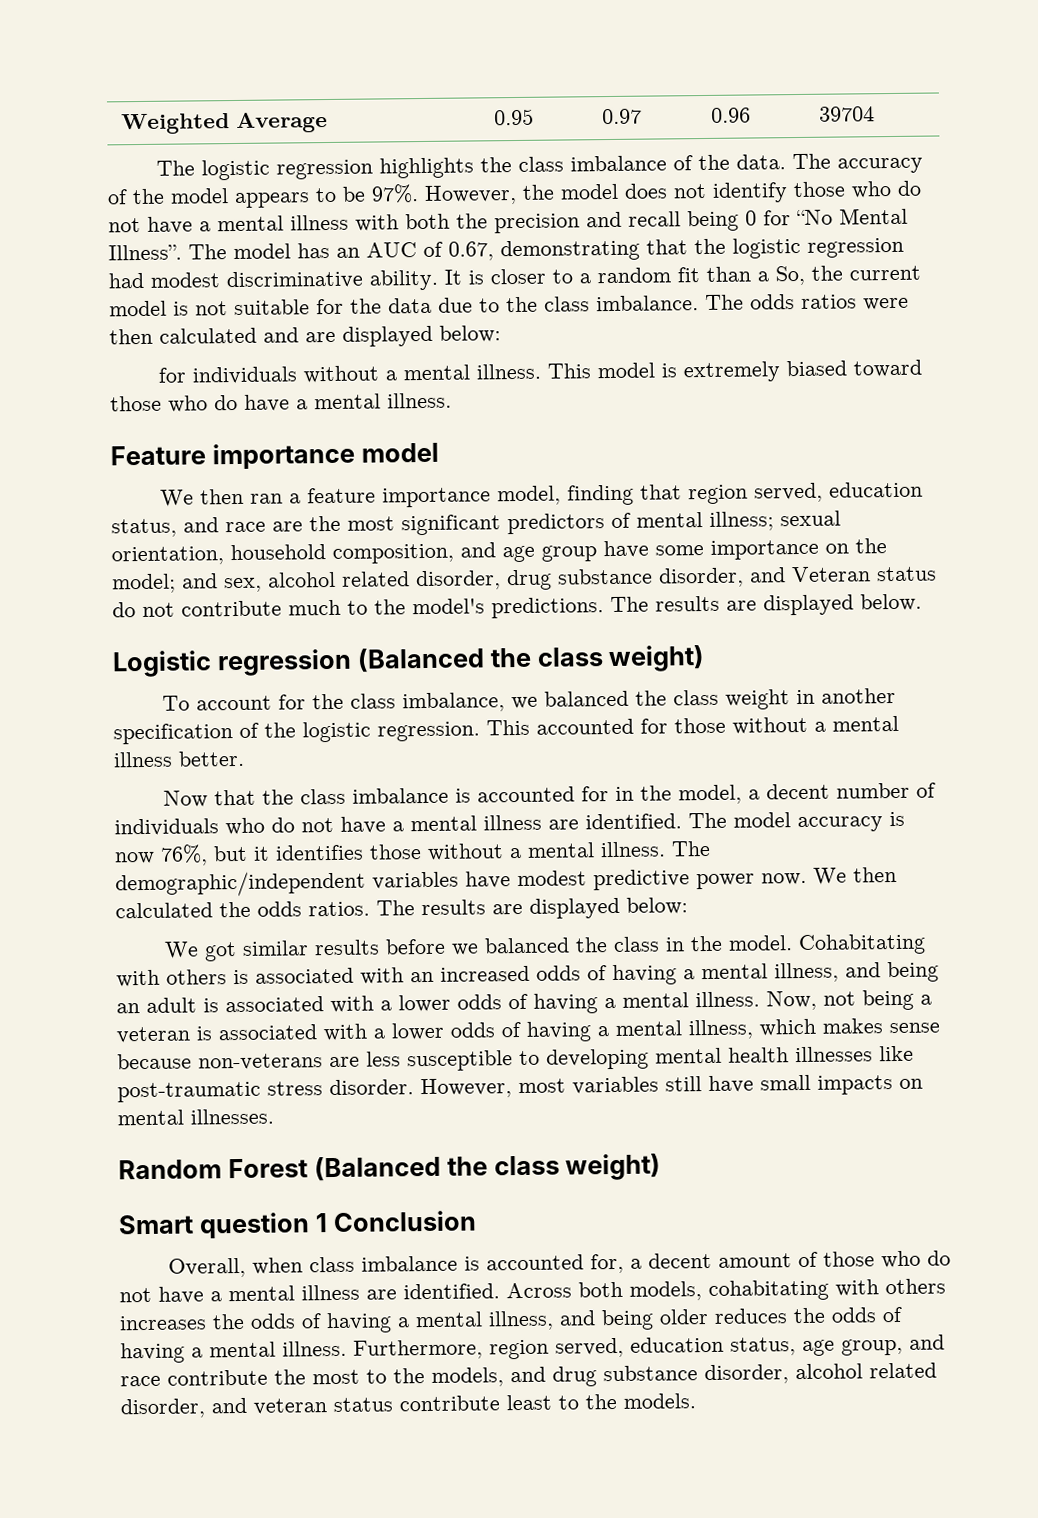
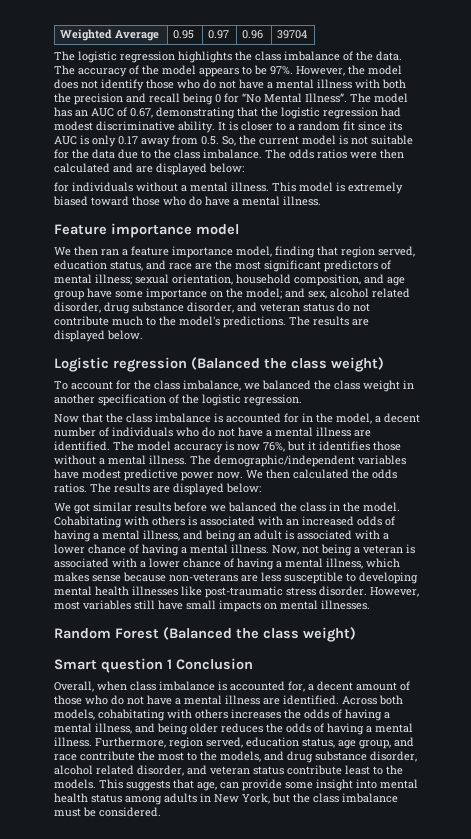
- It is closer to a random fit than a So, the current model is not suitable for the data due to the class imbalance.
+ It is closer to a random fit since its AUC is only 0.17 away from 0.5. So, the current model is not suitable for the data due to the class imbalance.
- We then ran a feature importance model, finding that region served, education status, and race are the most significant predictors of mental illness; sexual orientation, household composition, and age group have some importance on the model; and sex, alcohol related disorder, drug substance disorder, and Veteran status do not contribute much to the model's predictions.
+ We then ran a feature importance model, finding that region served, education status, and race are the most significant predictors of mental illness; sexual orientation, household composition, and age group have some importance on the model; and sex, alcohol related disorder, drug substance disorder, and veteran status do not contribute much to the model's predictions.
- This accounted for those without a mental illness better.
- Cohabitating with others is associated with an increased odds of having a mental illness, and being an adult is associated with a lower odds of having a mental illness.
+ Cohabitating with others is associated with an increased odds of having a mental illness, and being an adult is associated with a lower chance of having a mental illness.
- Now, not being a veteran is associated with a lower odds of having a mental illness, which makes sense because non-veterans are less susceptible to developing mental health illnesses like post-traumatic stress disorder.
+ Now, not being a veteran is associated with a lower chance of having a mental illness, which makes sense because non-veterans are less susceptible to developing mental health illnesses like post-traumatic stress disorder.
+ This suggests that age, can provide some insight into mental health status among adults in New York, but the class imbalance must be considered.

